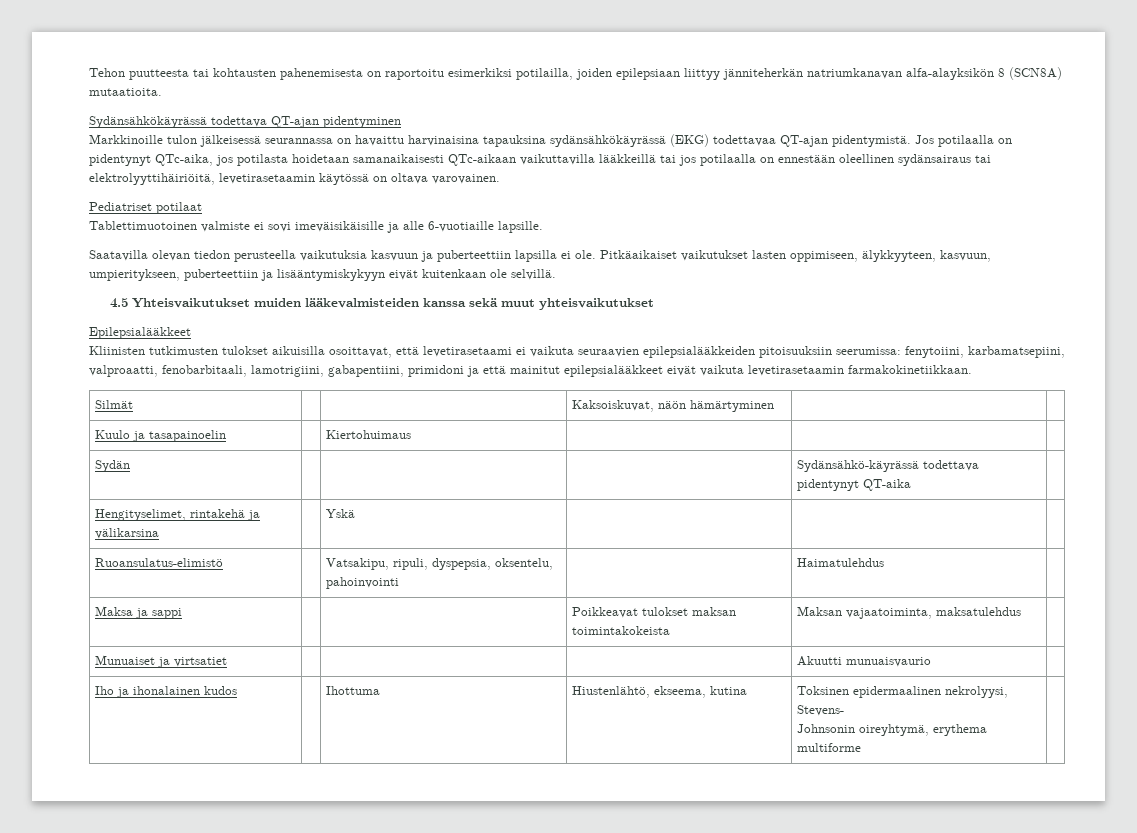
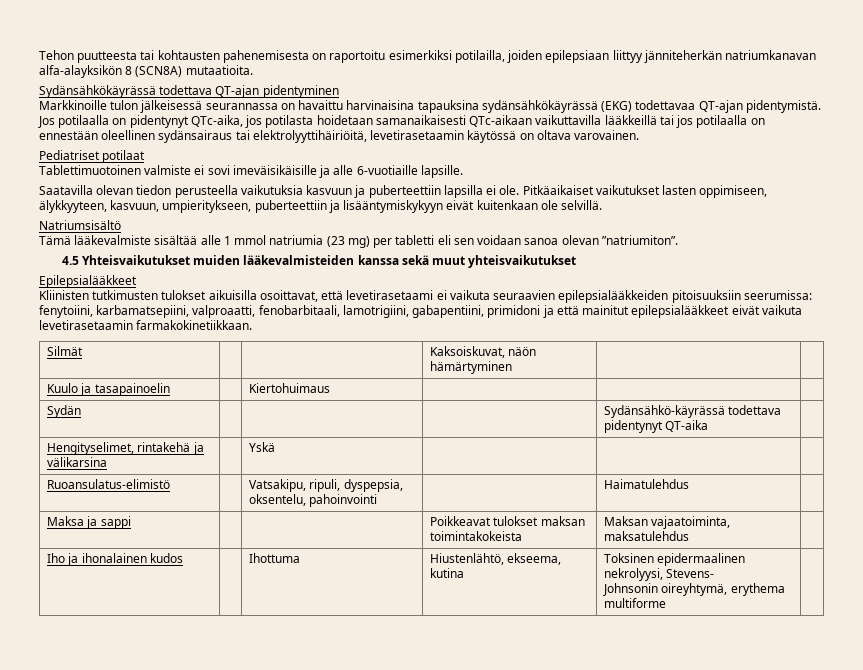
+ Natriumsisältö
+ Tämä lääkevalmiste sisältää alle 1 mmol natriumia (23 mg) per tabletti eli sen voidaan sanoa olevan ”natriumiton”.
- Munuaiset ja virtsatiet | | | | Akuutti munuaisvaurio |

